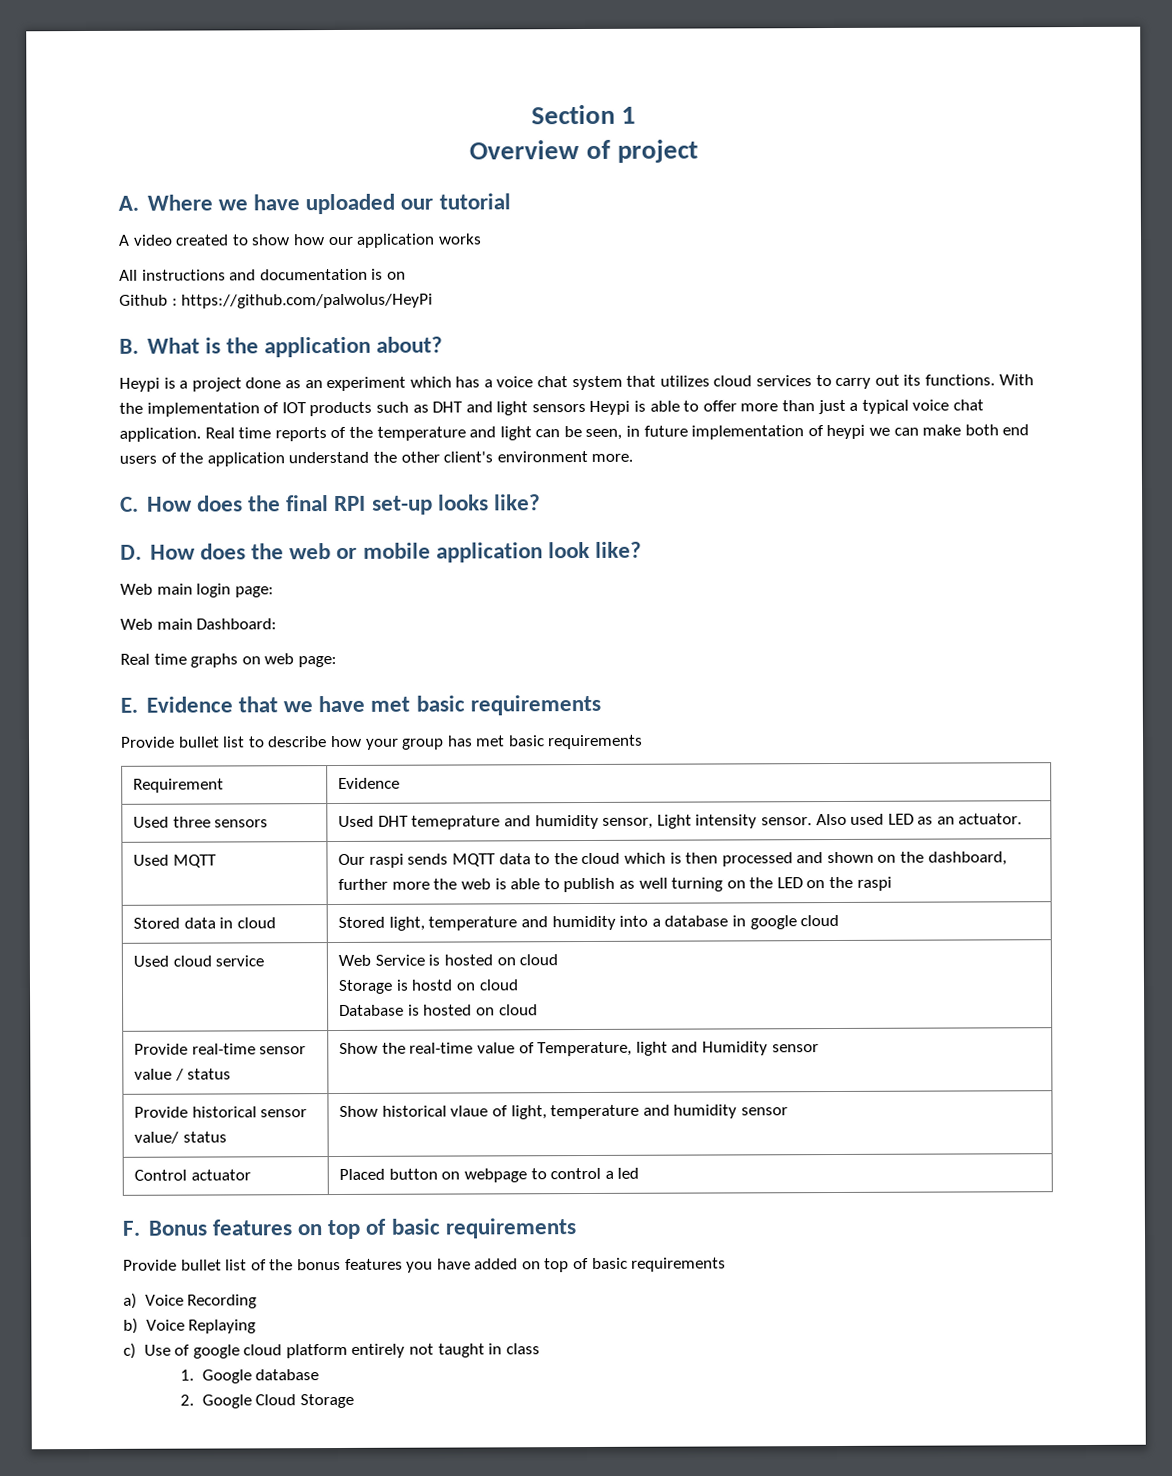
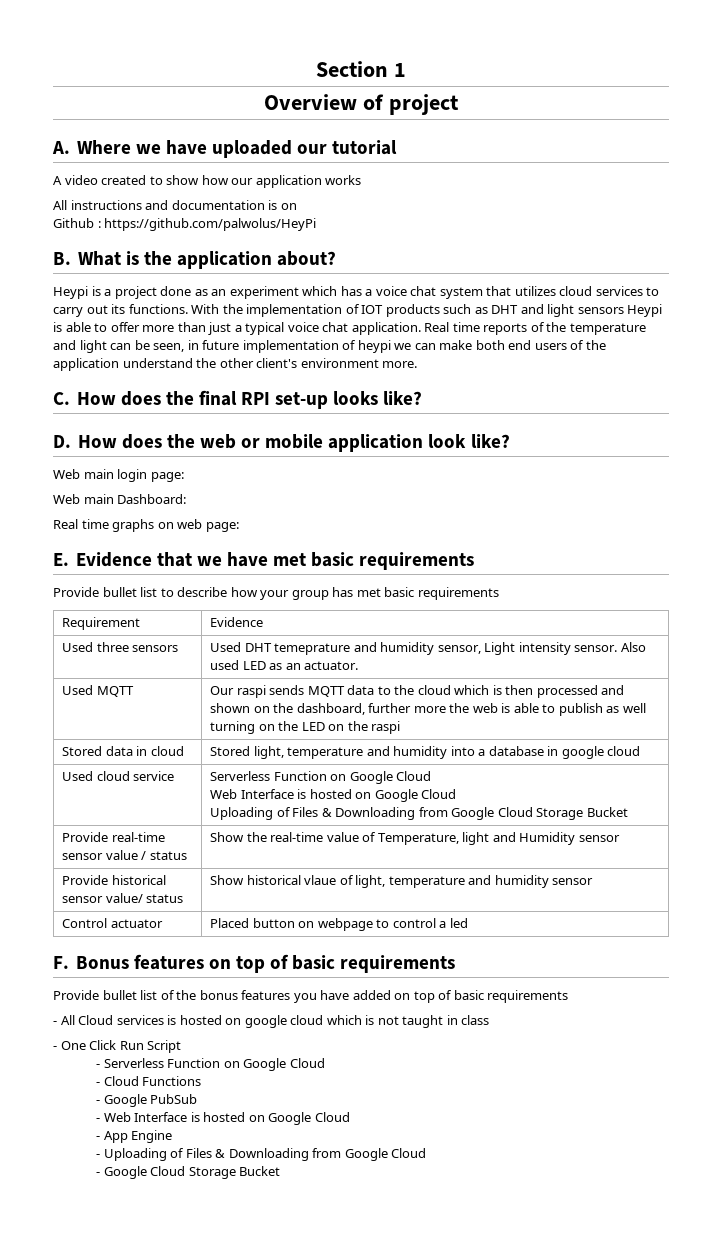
- Used cloud service | Web Service is hosted on cloud
- Storage is hostd on cloud
- Database is hosted on cloud
+ Used cloud service | Serverless Function on Google Cloud
+ Web Interface is hosted on Google Cloud
+ Uploading of Files & Downloading from Google Cloud Storage Bucket
- a) Voice Recording
- b) Voice Replaying
- c) Use of google cloud platform entirely not taught in class
- 1. Google database
- 2. Google Cloud Storage
+ - All Cloud services is hosted on google cloud which is not taught in class
+ - One Click Run Script
+ - Serverless Function on Google Cloud
+ - Cloud Functions
+ - Google PubSub
+ - Web Interface is hosted on Google Cloud
+ - App Engine
+ - Uploading of Files & Downloading from Google Cloud
+ - Google Cloud Storage Bucket

